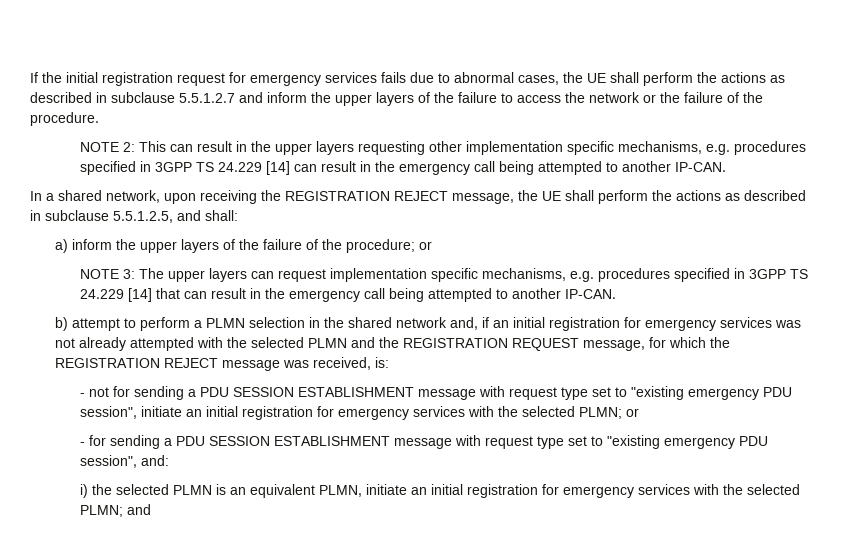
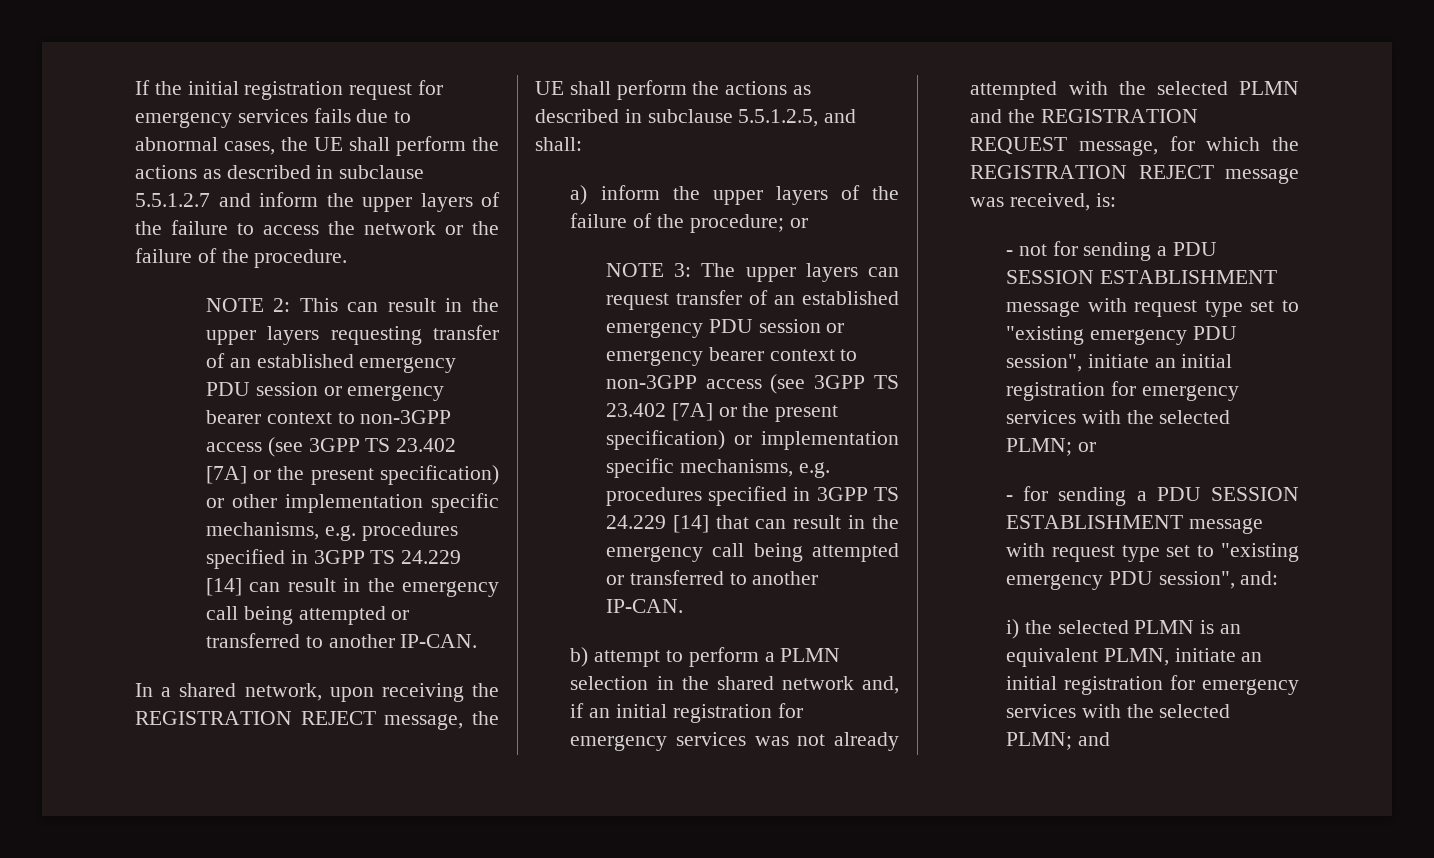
- NOTE 2: This can result in the upper layers requesting other implementation specific mechanisms, e.g. procedures specified in 3GPP TS 24.229 [14] can result in the emergency call being attempted to another IP-CAN.
+ NOTE 2: This can result in the upper layers requesting transfer of an established emergency PDU session or emergency bearer context to non-3GPP access (see 3GPP TS 23.402 [7A] or the present specification) or other implementation specific mechanisms, e.g. procedures specified in 3GPP TS 24.229 [14] can result in the emergency call being attempted or transferred to another IP-CAN.
- NOTE 3: The upper layers can request implementation specific mechanisms, e.g. procedures specified in 3GPP TS 24.229 [14] that can result in the emergency call being attempted to another IP-CAN.
+ NOTE 3: The upper layers can request transfer of an established emergency PDU session or emergency bearer context to non-3GPP access (see 3GPP TS 23.402 [7A] or the present specification) or implementation specific mechanisms, e.g. procedures specified in 3GPP TS 24.229 [14] that can result in the emergency call being attempted or transferred to another IP-CAN.

